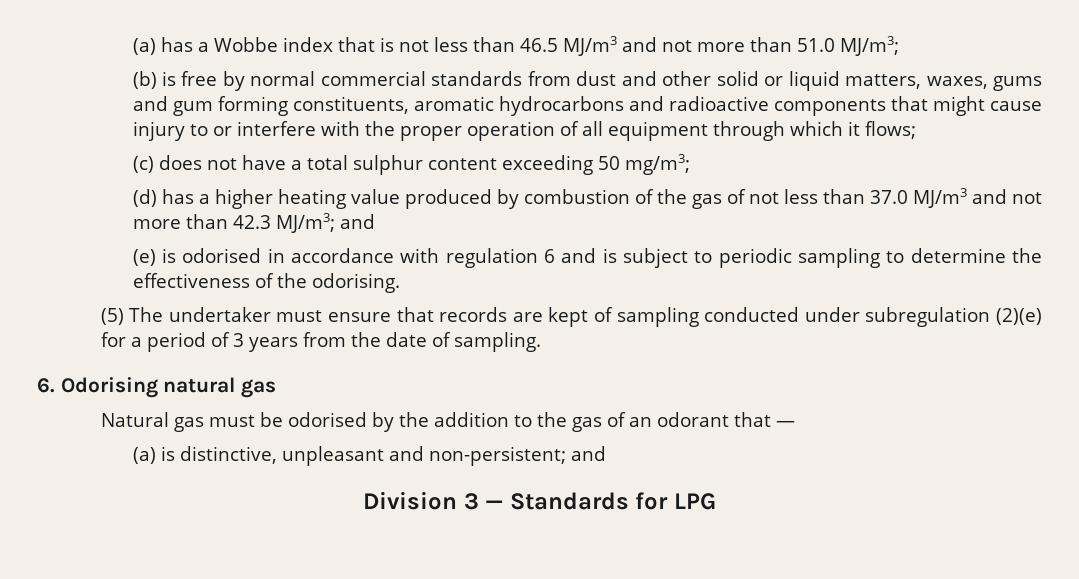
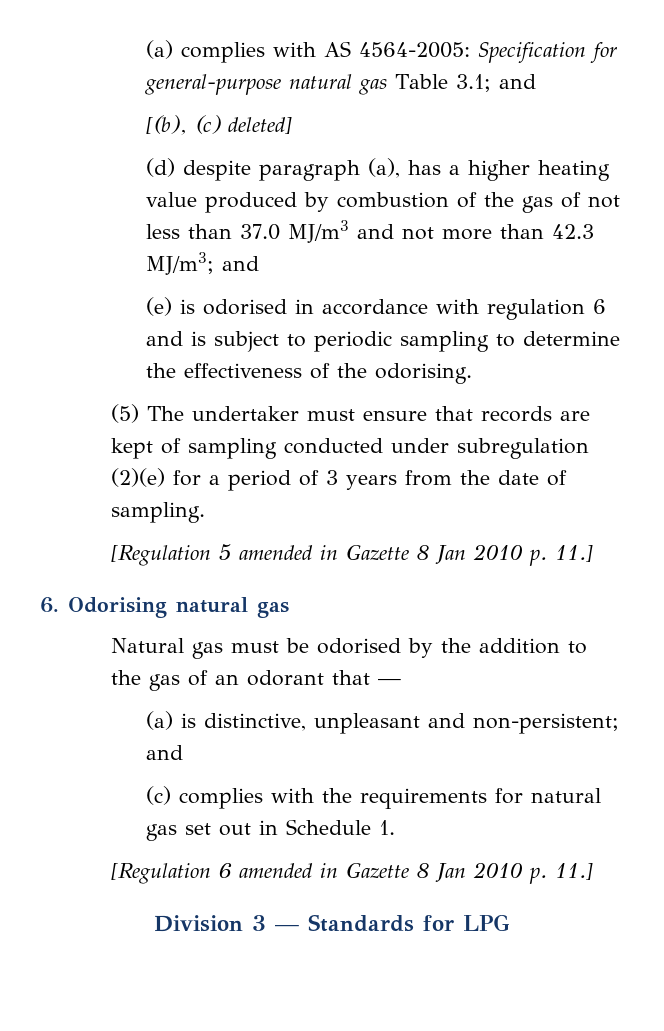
- (a) has a Wobbe index that is not less than 46.5 MJ/m3 and not more than 51.0 MJ/m3;
- (b) is free by normal commercial standards from dust and other solid or liquid matters, waxes, gums and gum forming constituents, aromatic hydrocarbons and radioactive components that might cause injury to or interfere with the proper operation of all equipment through which it flows;
- (c) does not have a total sulphur content exceeding 50 mg/m3;
- (d) has a higher heating value produced by combustion of the gas of not less than 37.0 MJ/m3 and not more than 42.3 MJ/m3; and
+ (a) complies with AS 4564-2005: Specification for general-purpose natural gas Table 3.1; and
+ [(b), (c) deleted]
+ (d) despite paragraph (a), has a higher heating value produced by combustion of the gas of not less than 37.0 MJ/m3 and not more than 42.3 MJ/m3; and
+ [Regulation 5 amended in Gazette 8 Jan 2010 p. 11.]
+ (c) complies with the requirements for natural gas set out in Schedule 1.
+ [Regulation 6 amended in Gazette 8 Jan 2010 p. 11.]

